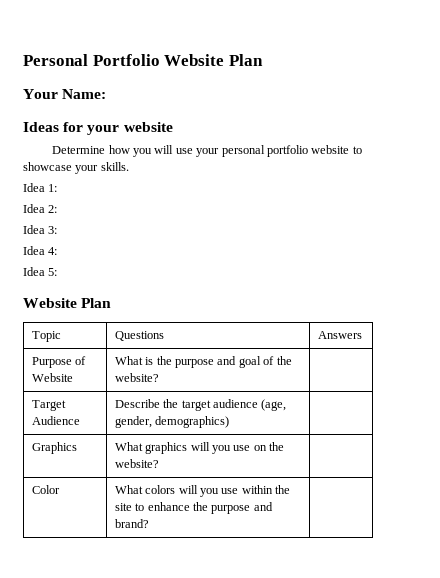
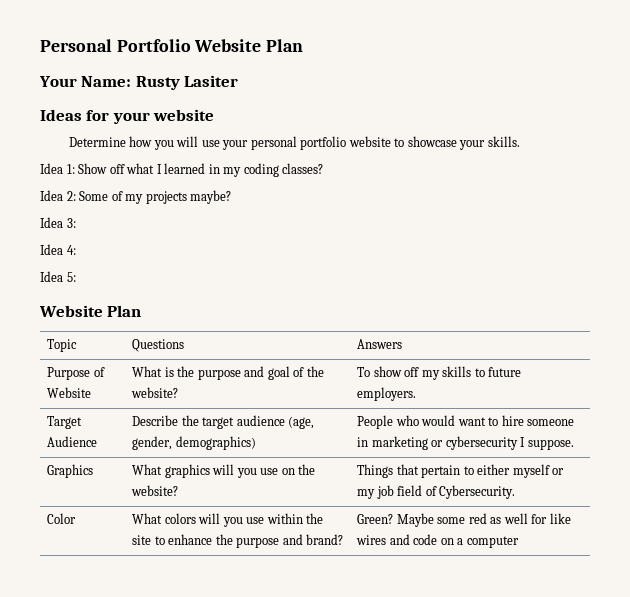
- Your Name:
+ Your Name: Rusty Lasiter
- Idea 1:
- Idea 2:
+ Idea 1: Show off what I learned in my coding classes?
+ Idea 2: Some of my projects maybe?
- Purpose of Website | What is the purpose and goal of the website? |
+ Purpose of Website | What is the purpose and goal of the website? | To show off my skills to future employers.
- Target Audience | Describe the target audience (age, gender, demographics) |
+ Target Audience | Describe the target audience (age, gender, demographics) | People who would want to hire someone in marketing or cybersecurity I suppose.
- Graphics | What graphics will you use on the website? |
+ Graphics | What graphics will you use on the website? | Things that pertain to either myself or my job field of Cybersecurity.
- Color | What colors will you use within the site to enhance the purpose and brand? |
+ Color | What colors will you use within the site to enhance the purpose and brand? | Green? Maybe some red as well for like wires and code on a computer

